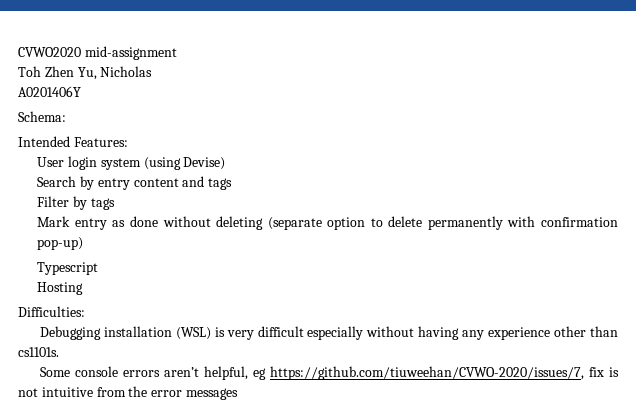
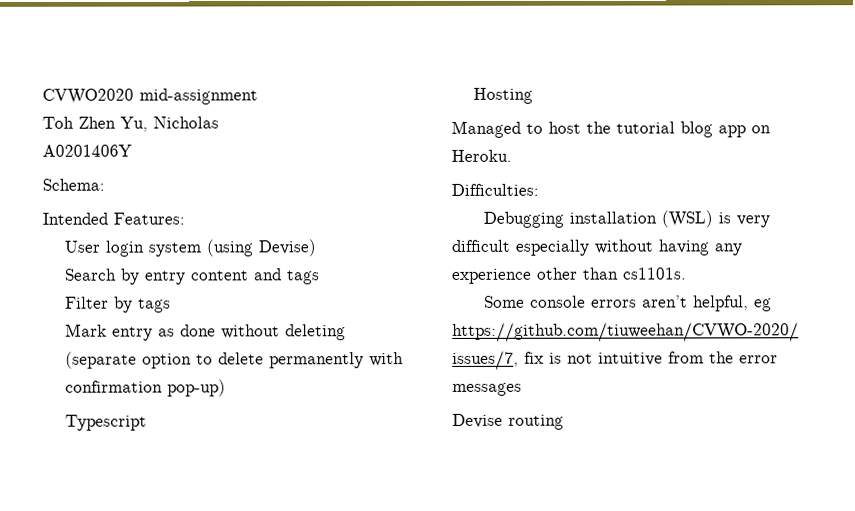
+ Managed to host the tutorial blog app on Heroku.
+ Devise routing

